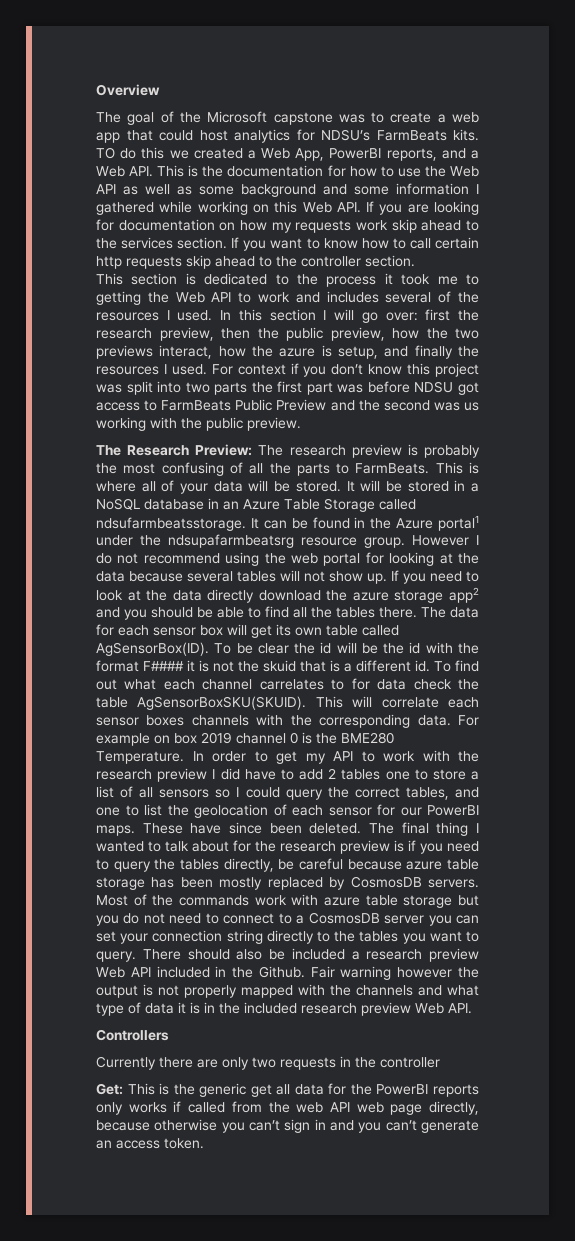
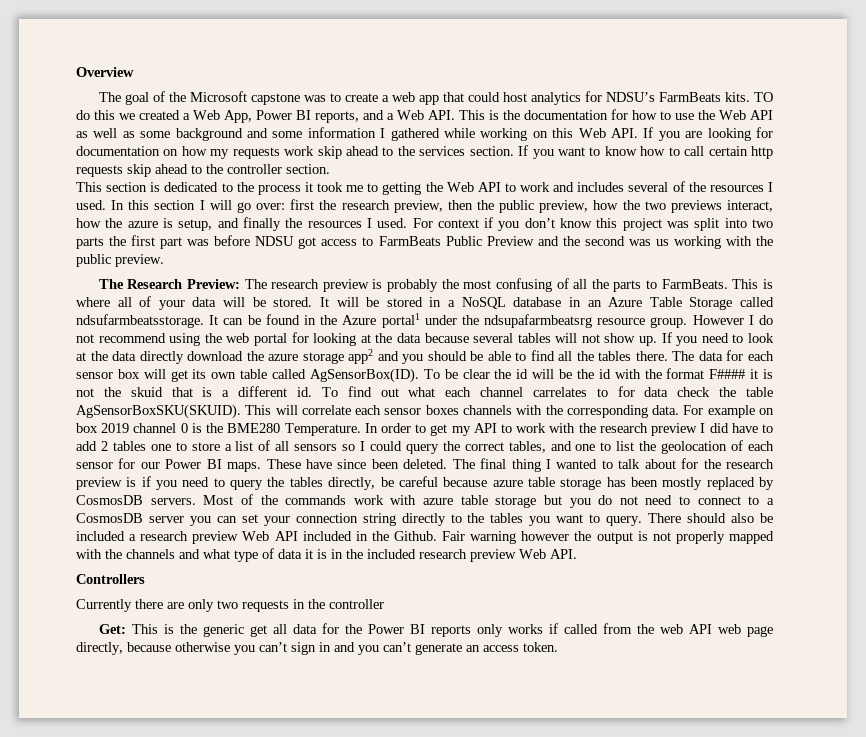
- TO do this we created a Web App, PowerBI reports, and a Web API. This is the documentation for how to use the Web API as well as some background and some information I gathered while working on this Web API. If you are looking for documentation on how my requests work skip ahead to the services section.
+ TO do this we created a Web App, Power BI reports, and a Web API. This is the documentation for how to use the Web API as well as some background and some information I gathered while working on this Web API. If you are looking for documentation on how my requests work skip ahead to the services section.
- In order to get my API to work with the research preview I did have to add 2 tables one to store a list of all sensors so I could query the correct tables, and one to list the geolocation of each sensor for our PowerBI maps.
+ In order to get my API to work with the research preview I did have to add 2 tables one to store a list of all sensors so I could query the correct tables, and one to list the geolocation of each sensor for our Power BI maps.
- Get: This is the generic get all data for the PowerBI reports only works if called from the web API web page directly, because otherwise you can’t sign in and you can’t generate an access token.
+ Get: This is the generic get all data for the Power BI reports only works if called from the web API web page directly, because otherwise you can’t sign in and you can’t generate an access token.

